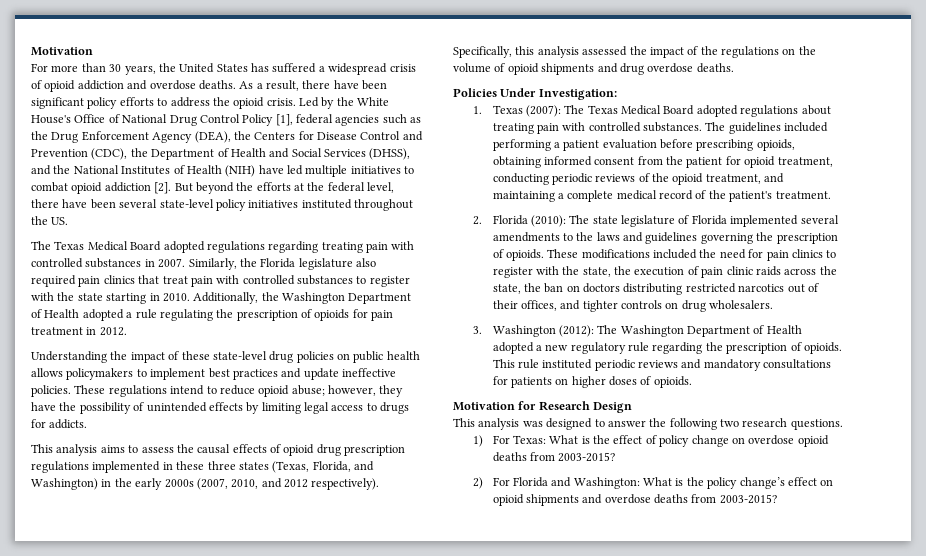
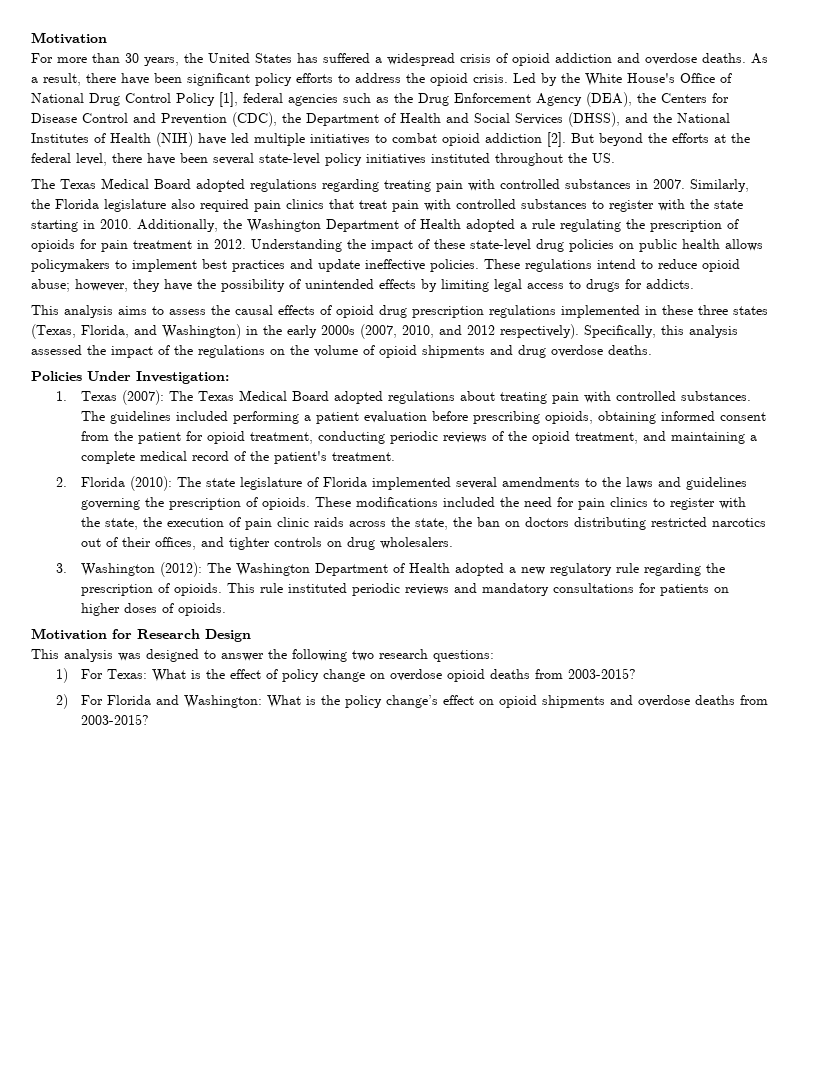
- Additionally, the Washington Department of Health adopted a rule regulating the prescription of opioids for pain treatment in 2012.
- Understanding the impact of these state-level drug policies on public health allows policymakers to implement best practices and update ineffective policies.
+ Additionally, the Washington Department of Health adopted a rule regulating the prescription of opioids for pain treatment in 2012. Understanding the impact of these state-level drug policies on public health allows policymakers to implement best practices and update ineffective policies.
- This analysis was designed to answer the following two research questions.
+ This analysis was designed to answer the following two research questions:

